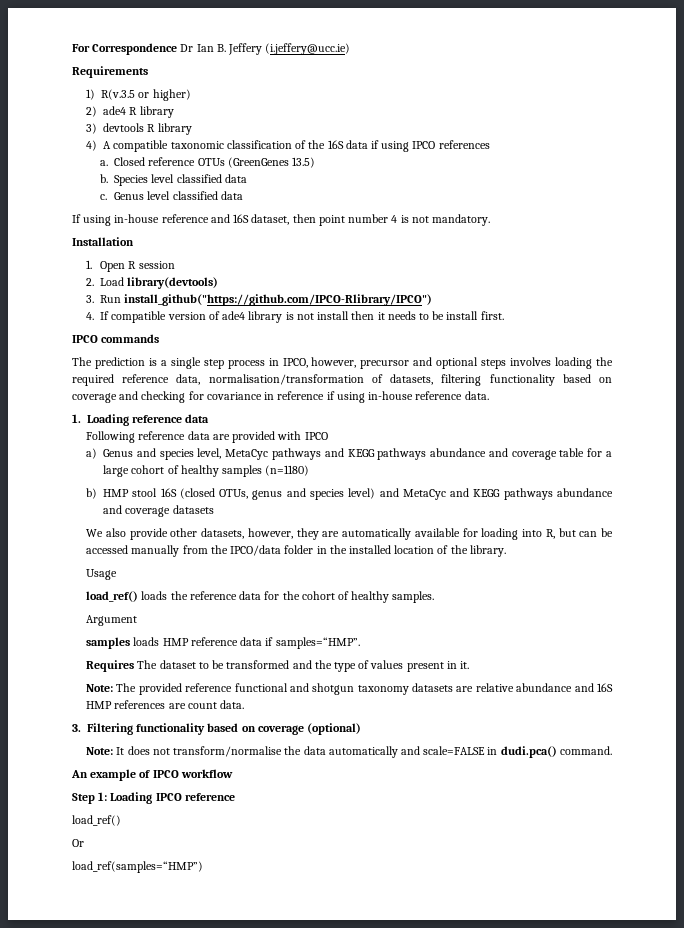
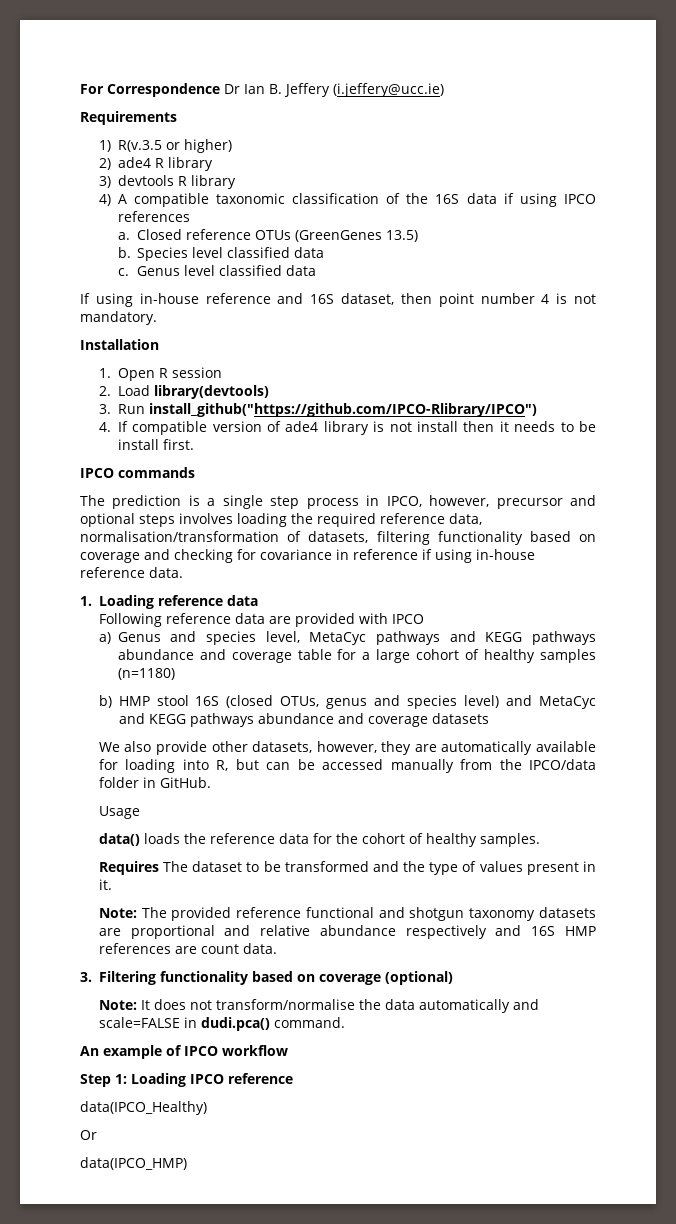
- We also provide other datasets, however, they are automatically available for loading into R, but can be accessed manually from the IPCO/data folder in the installed location of the library.
+ We also provide other datasets, however, they are automatically available for loading into R, but can be accessed manually from the IPCO/data folder in GitHub.
- load_ref() loads the reference data for the cohort of healthy samples.
+ data() loads the reference data for the cohort of healthy samples.
- Argument
- samples loads HMP reference data if samples=“HMP”.
- Note: The provided reference functional and shotgun taxonomy datasets are relative abundance and 16S HMP references are count data.
+ Note: The provided reference functional and shotgun taxonomy datasets are proportional and relative abundance respectively and 16S HMP references are count data.
  Step 1: Loading IPCO reference
- load_ref()
+ data(IPCO_Healthy)
- load_ref(samples=“HMP”)
+ data(IPCO_HMP)

